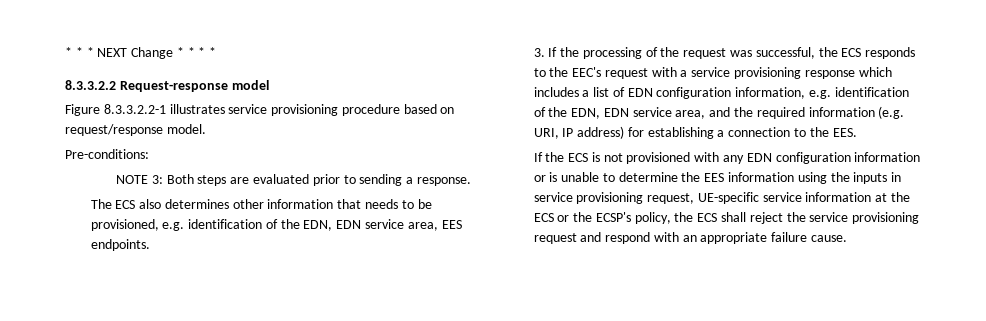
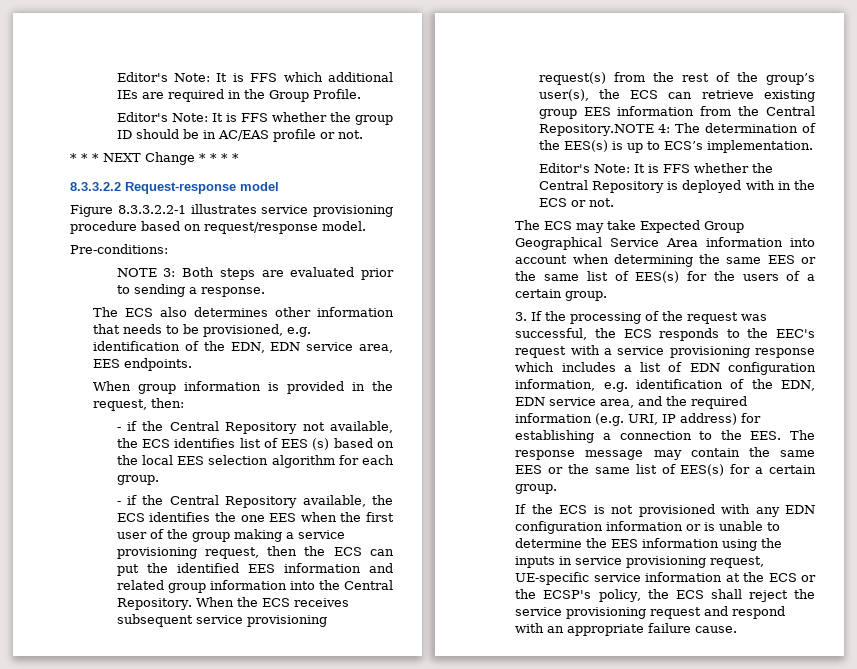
+ Editor's Note: It is FFS which additional IEs are required in the Group Profile.
+ Editor's Note: It is FFS whether the group ID should be in AC/EAS profile or not.
+ When group information is provided in the request, then:
+ - if the Central Repository not available, the ECS identifies list of EES (s) based on the local EES selection algorithm for each group.
+ - if the Central Repository available, the ECS identifies the one EES when the first user of the group making a service provisioning request, then the ECS can put the identified EES information and related group information into the Central Repository. When the ECS receives subsequent service provisioning request(s) from the rest of the group’s user(s), the ECS can retrieve existing group EES information from the Central Repository.NOTE 4: The determination of the EES(s) is up to ECS’s implementation.
+ Editor's Note: It is FFS whether the Central Repository is deployed with in the ECS or not.
+ The ECS may take Expected Group Geographical Service Area information into account when determining the same EES or the same list of EES(s) for the users of a certain group.
- 3. If the processing of the request was successful, the ECS responds to the EEC's request with a service provisioning response which includes a list of EDN configuration information, e.g. identification of the EDN, EDN service area, and the required information (e.g. URI, IP address) for establishing a connection to the EES.
+ 3. If the processing of the request was successful, the ECS responds to the EEC's request with a service provisioning response which includes a list of EDN configuration information, e.g. identification of the EDN, EDN service area, and the required information (e.g. URI, IP address) for establishing a connection to the EES. The response message may contain the same EES or the same list of EES(s) for a certain group.

